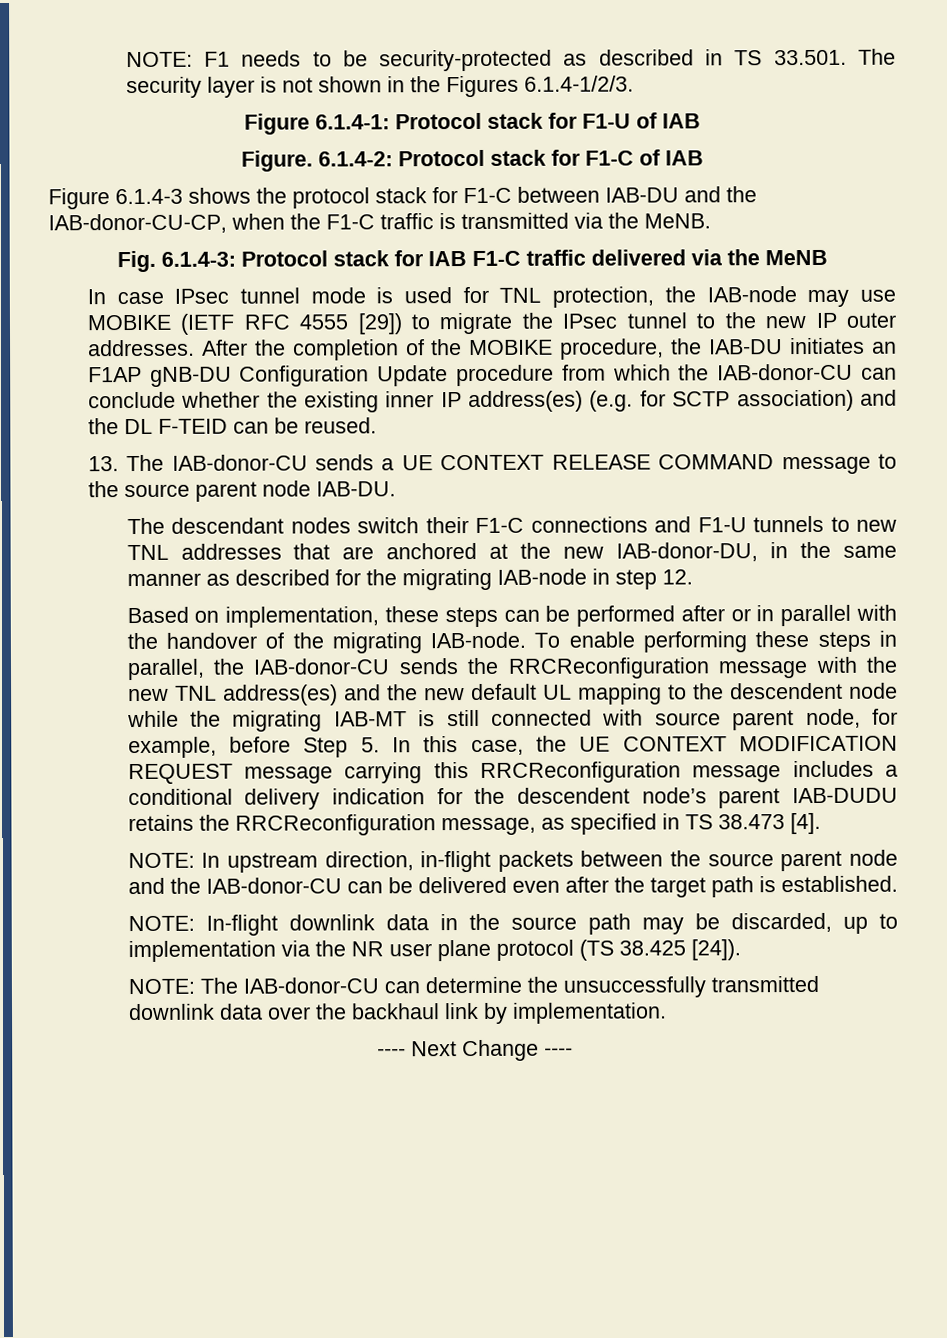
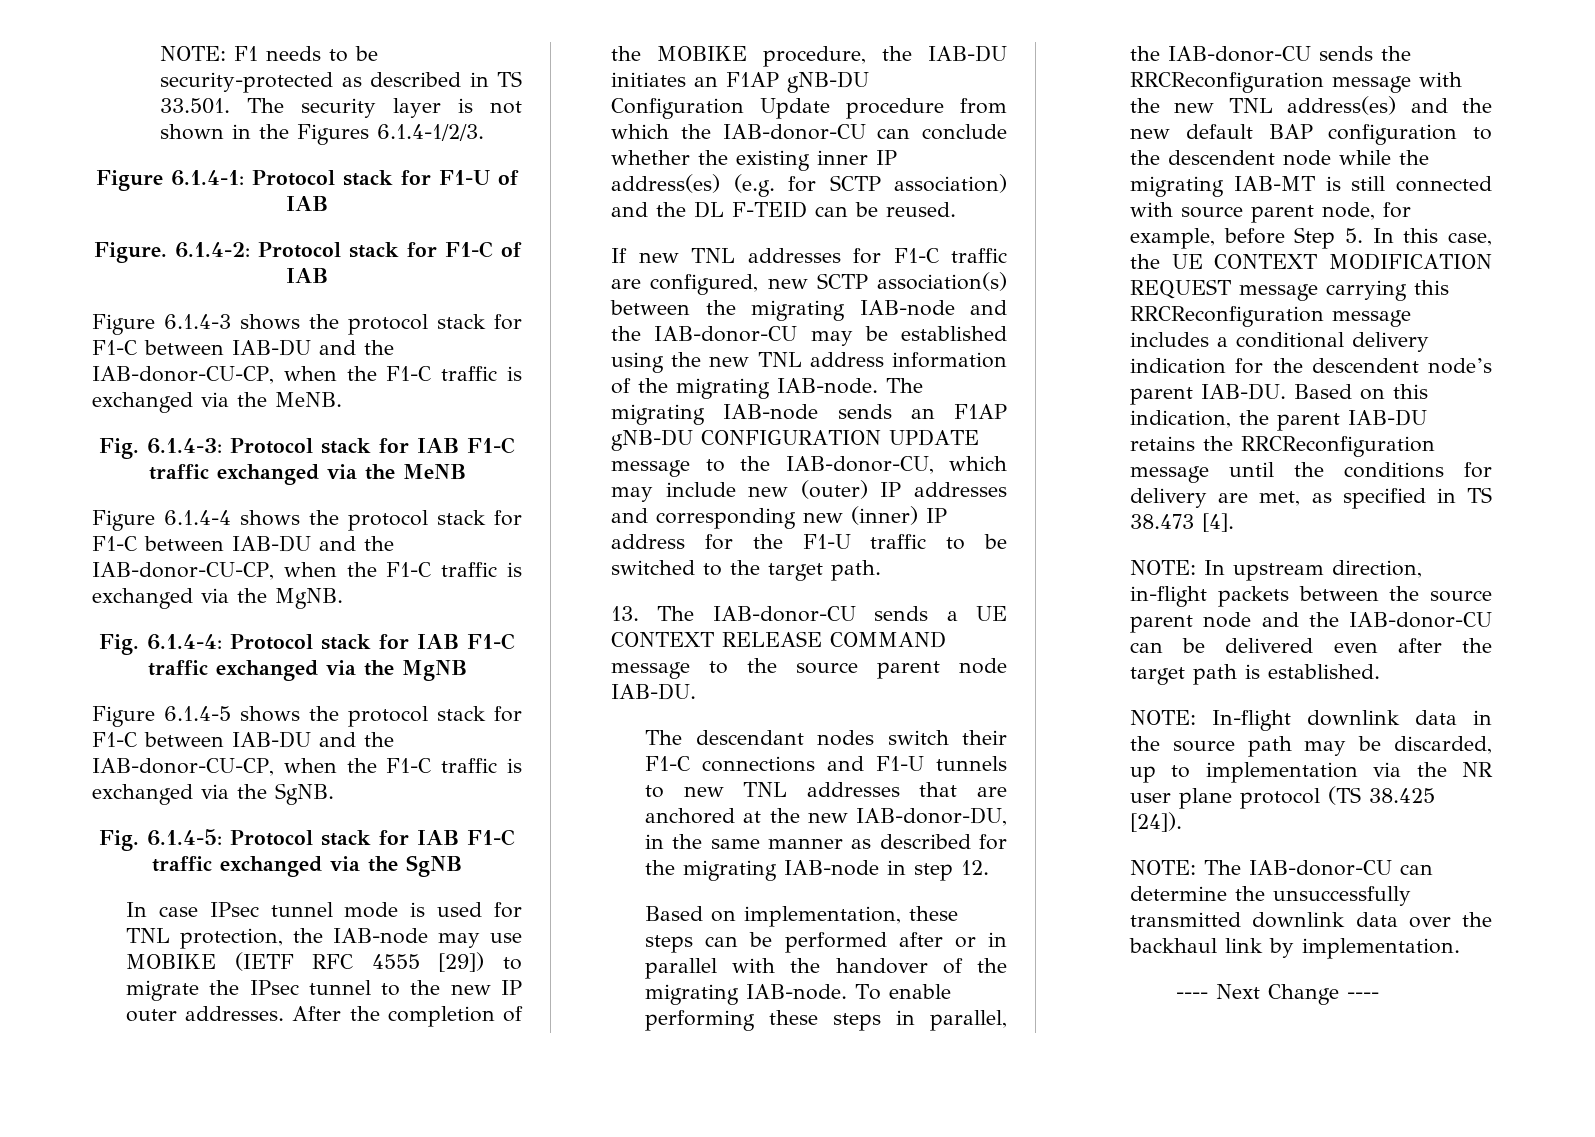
- Figure 6.1.4-3 shows the protocol stack for F1-C between IAB-DU and the IAB-donor-CU-CP, when the F1-C traffic is transmitted via the MeNB.
+ Figure 6.1.4-3 shows the protocol stack for F1-C between IAB-DU and the IAB-donor-CU-CP, when the F1-C traffic is exchanged via the MeNB.
- Fig. 6.1.4-3: Protocol stack for IAB F1-C traffic delivered via the MeNB
+ Fig. 6.1.4-3: Protocol stack for IAB F1-C traffic exchanged via the MeNB
+ Figure 6.1.4-4 shows the protocol stack for F1-C between IAB-DU and the IAB-donor-CU-CP, when the F1-C traffic is exchanged via the MgNB.
+ Fig. 6.1.4-4: Protocol stack for IAB F1-C traffic exchanged via the MgNB
+ Figure 6.1.4-5 shows the protocol stack for F1-C between IAB-DU and the IAB-donor-CU-CP, when the F1-C traffic is exchanged via the SgNB.
+ Fig. 6.1.4-5: Protocol stack for IAB F1-C traffic exchanged via the SgNB
+ If new TNL addresses for F1-C traffic are configured, new SCTP association(s) between the migrating IAB-node and the IAB-donor-CU may be established using the new TNL address information of the migrating IAB-node. The migrating IAB-node sends an F1AP gNB-DU CONFIGURATION UPDATE message to the IAB-donor-CU, which may include new (outer) IP addresses and corresponding new (inner) IP address for the F1-U traffic to be switched to the target path.
- To enable performing these steps in parallel, the IAB-donor-CU sends the RRCReconfiguration message with the new TNL address(es) and the new default UL mapping to the descendent node while the migrating IAB-MT is still connected with source parent node, for example, before Step 5. In this case, the UE CONTEXT MODIFICATION REQUEST message carrying this RRCReconfiguration message includes a conditional delivery indication for the descendent node’s parent IAB-DUDU retains the RRCReconfiguration message, as specified in TS 38.473 [4].
+ To enable performing these steps in parallel, the IAB-donor-CU sends the RRCReconfiguration message with the new TNL address(es) and the new default BAP configuration to the descendent node while the migrating IAB-MT is still connected with source parent node, for example, before Step 5. In this case, the UE CONTEXT MODIFICATION REQUEST message carrying this RRCReconfiguration message includes a conditional delivery indication for the descendent node’s parent IAB-DU. Based on this indication, the parent IAB-DU retains the RRCReconfiguration message until the conditions for delivery are met, as specified in TS 38.473 [4].

